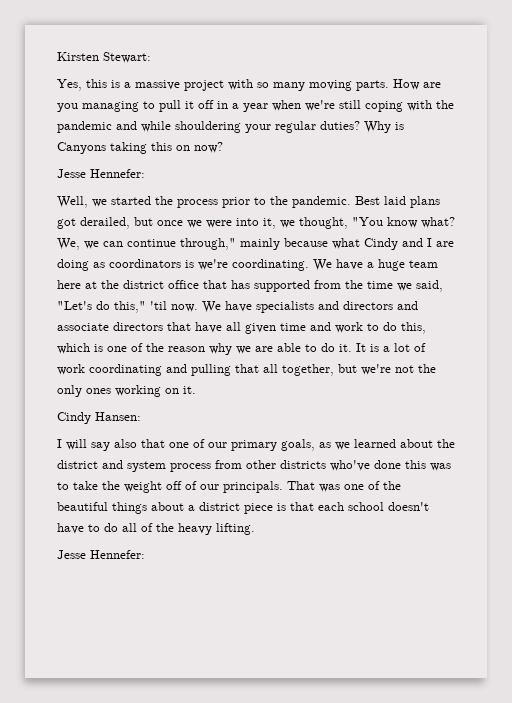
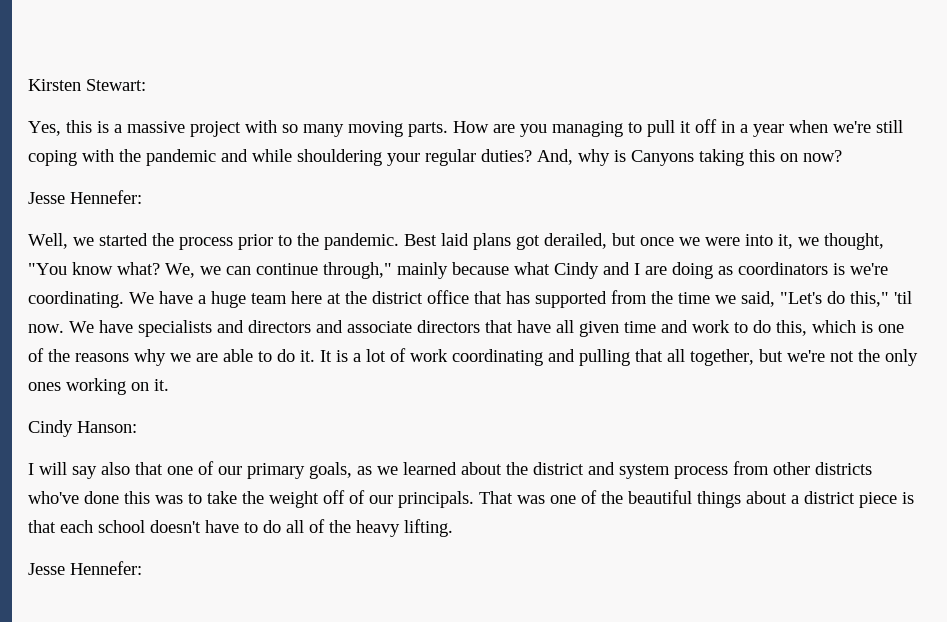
- Why is Canyons taking this on now?
+ And, why is Canyons taking this on now?
- We have specialists and directors and associate directors that have all given time and work to do this, which is one of the reason why we are able to do it.
+ We have specialists and directors and associate directors that have all given time and work to do this, which is one of the reasons why we are able to do it.
- Cindy Hansen:
+ Cindy Hanson:

